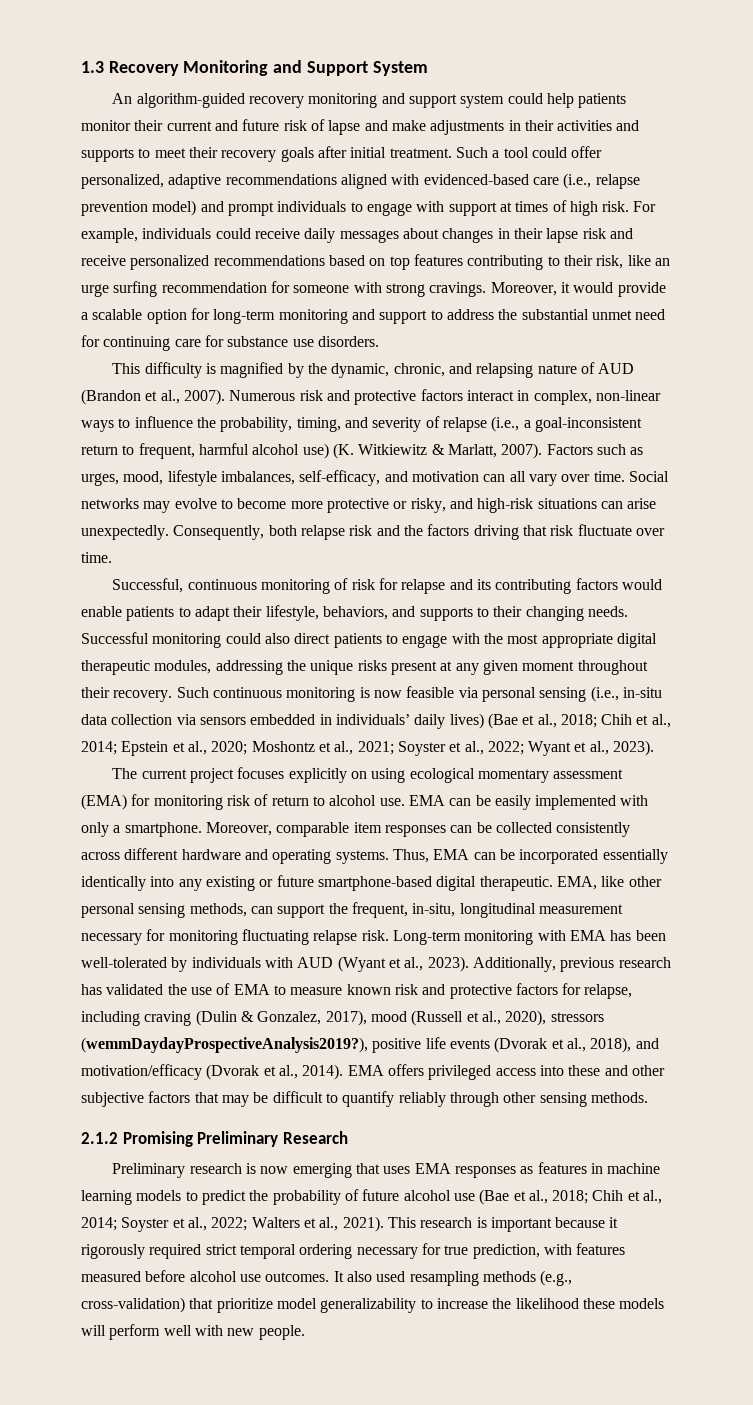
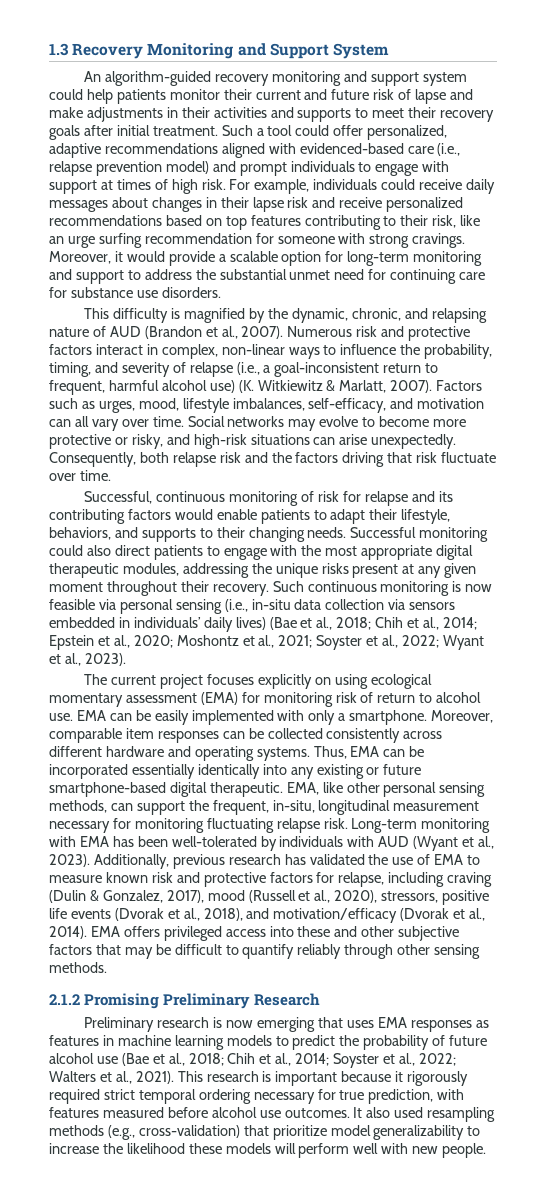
- Additionally, previous research has validated the use of EMA to measure known risk and protective factors for relapse, including craving (Dulin & Gonzalez, 2017), mood (Russell et al., 2020), stressors (wemmDaydayProspectiveAnalysis2019?), positive life events (Dvorak et al., 2018), and motivation/efficacy (Dvorak et al., 2014).
+ Additionally, previous research has validated the use of EMA to measure known risk and protective factors for relapse, including craving (Dulin & Gonzalez, 2017), mood (Russell et al., 2020), stressors, positive life events (Dvorak et al., 2018), and motivation/efficacy (Dvorak et al., 2014).

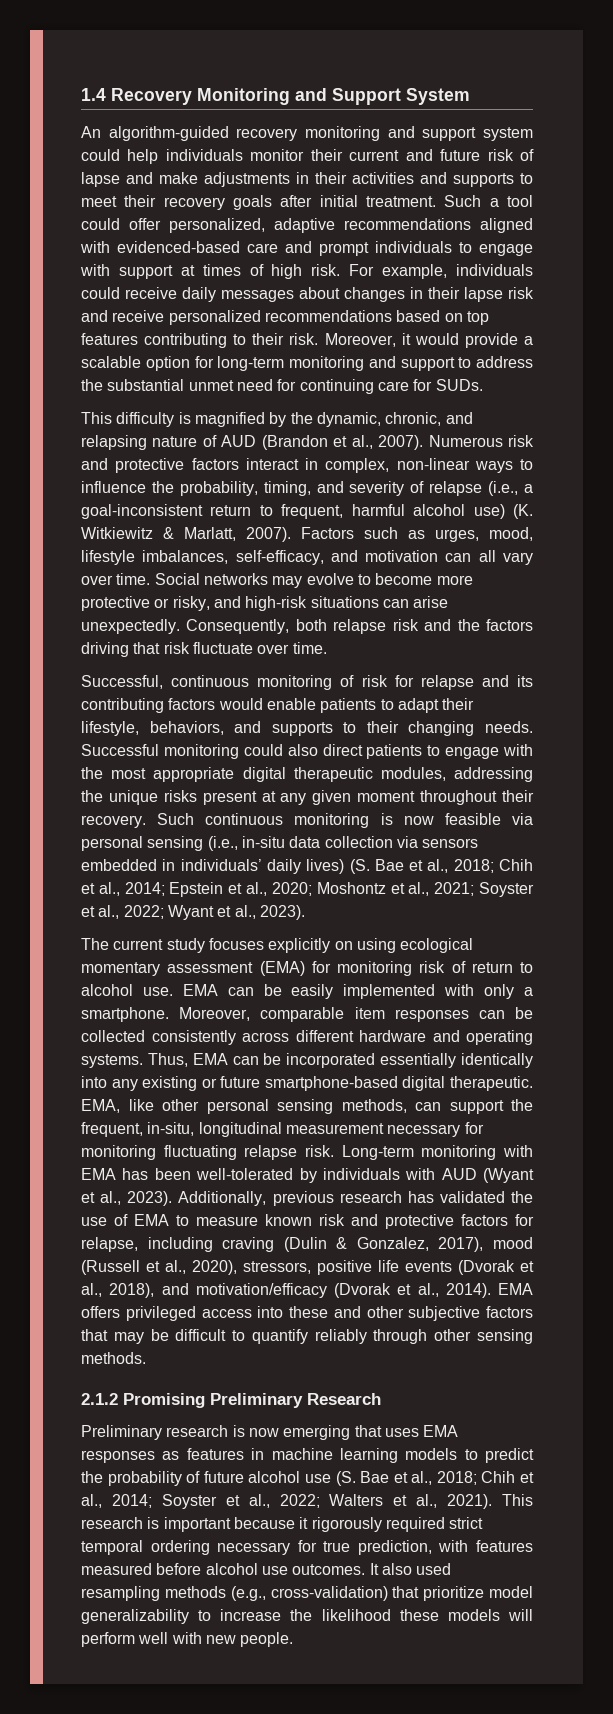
- 1.3 Recovery Monitoring and Support System
+ 1.4 Recovery Monitoring and Support System
- An algorithm-guided recovery monitoring and support system could help patients monitor their current and future risk of lapse and make adjustments in their activities and supports to meet their recovery goals after initial treatment.
+ An algorithm-guided recovery monitoring and support system could help individuals monitor their current and future risk of lapse and make adjustments in their activities and supports to meet their recovery goals after initial treatment.
- Such a tool could offer personalized, adaptive recommendations aligned with evidenced-based care (i.e., relapse prevention model) and prompt individuals to engage with support at times of high risk.
+ Such a tool could offer personalized, adaptive recommendations aligned with evidenced-based care and prompt individuals to engage with support at times of high risk.
- For example, individuals could receive daily messages about changes in their lapse risk and receive personalized recommendations based on top features contributing to their risk, like an urge surfing recommendation for someone with strong cravings.
+ For example, individuals could receive daily messages about changes in their lapse risk and receive personalized recommendations based on top features contributing to their risk.
- Moreover, it would provide a scalable option for long-term monitoring and support to address the substantial unmet need for continuing care for substance use disorders.
+ Moreover, it would provide a scalable option for long-term monitoring and support to address the substantial unmet need for continuing care for SUDs.
- Such continuous monitoring is now feasible via personal sensing (i.e., in-situ data collection via sensors embedded in individuals’ daily lives) (Bae et al., 2018; Chih et al., 2014; Epstein et al., 2020; Moshontz et al., 2021; Soyster et al., 2022; Wyant et al., 2023).
+ Such continuous monitoring is now feasible via personal sensing (i.e., in-situ data collection via sensors embedded in individuals’ daily lives) (S. Bae et al., 2018; Chih et al., 2014; Epstein et al., 2020; Moshontz et al., 2021; Soyster et al., 2022; Wyant et al., 2023).
- The current project focuses explicitly on using ecological momentary assessment (EMA) for monitoring risk of return to alcohol use.
+ The current study focuses explicitly on using ecological momentary assessment (EMA) for monitoring risk of return to alcohol use.
- Preliminary research is now emerging that uses EMA responses as features in machine learning models to predict the probability of future alcohol use (Bae et al., 2018; Chih et al., 2014; Soyster et al., 2022; Walters et al., 2021).
+ Preliminary research is now emerging that uses EMA responses as features in machine learning models to predict the probability of future alcohol use (S. Bae et al., 2018; Chih et al., 2014; Soyster et al., 2022; Walters et al., 2021).

